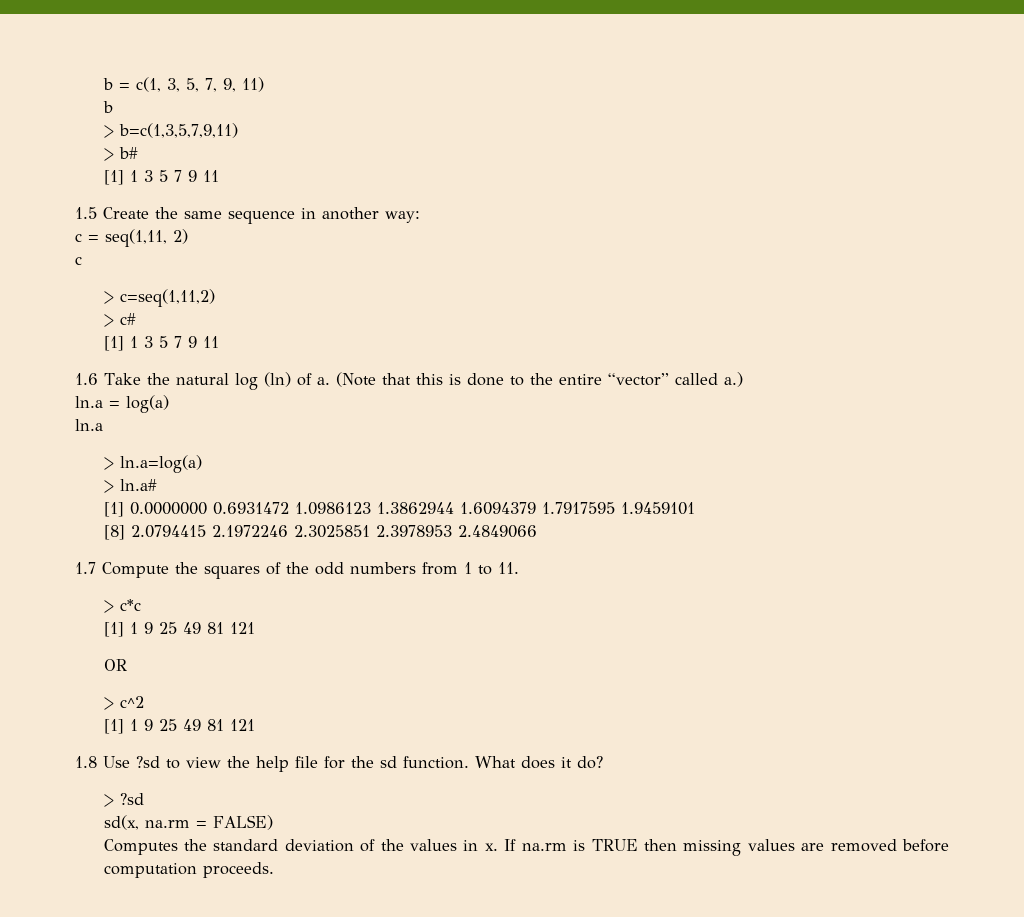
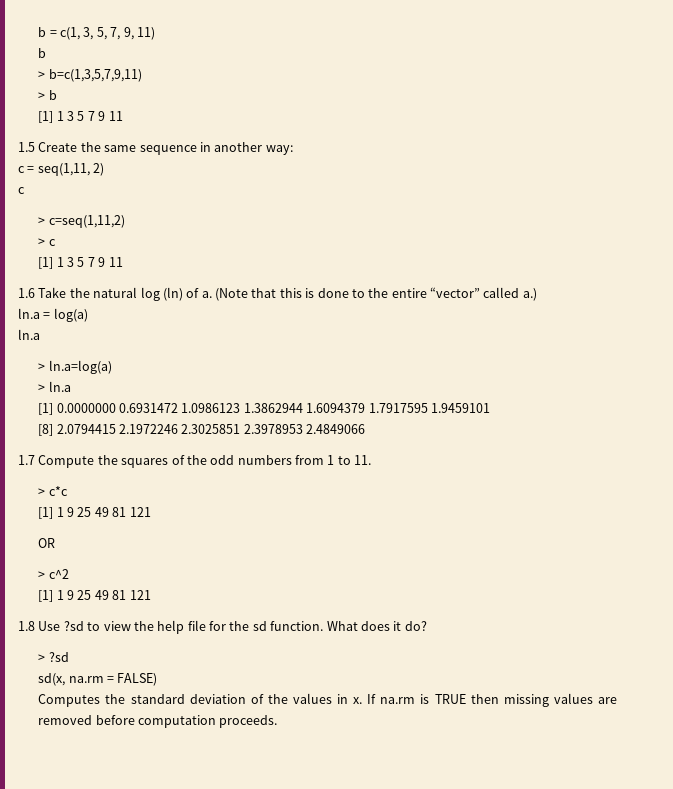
- > b#
+ > b
- > c#
+ > c
- > ln.a#
+ > ln.a

